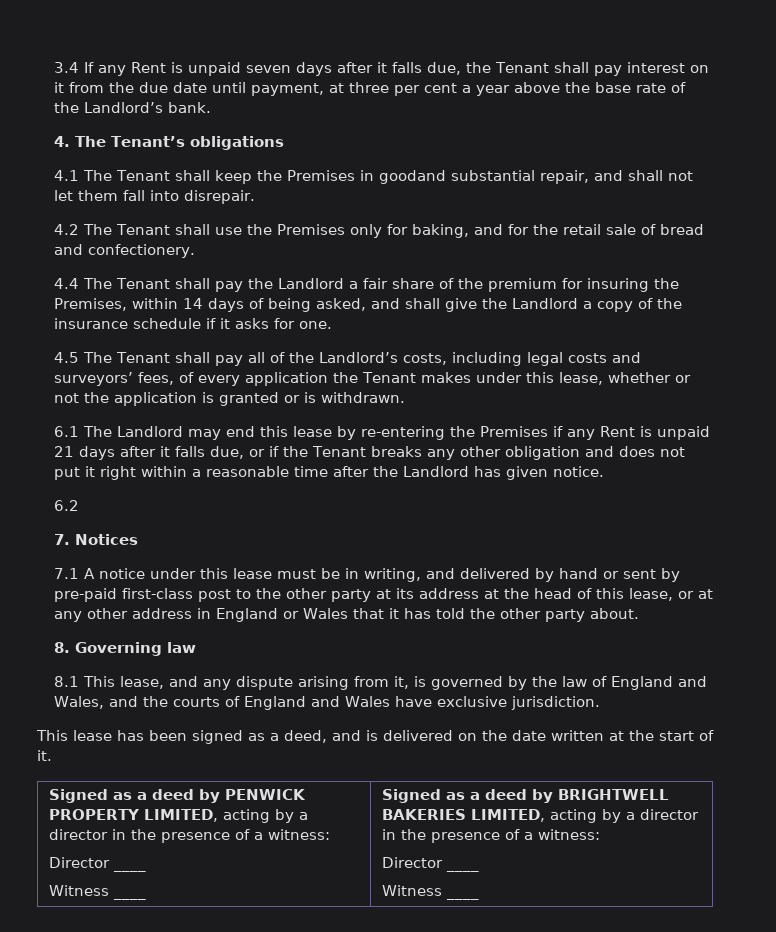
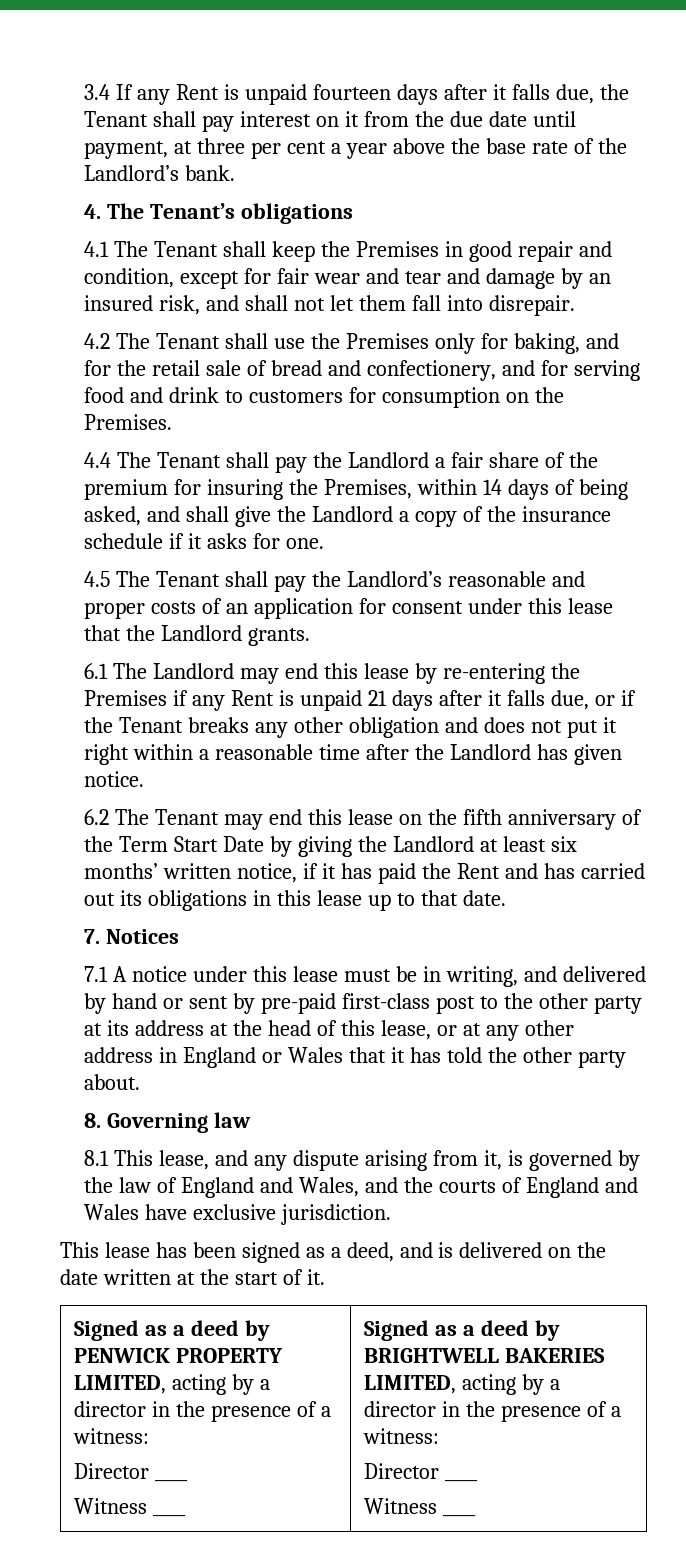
- 3.4 If any Rent is unpaid seven days after it falls due, the Tenant shall pay interest on it from the due date until payment, at three per cent a year above the base rate of the Landlord’s bank.
+ 3.4 If any Rent is unpaid fourteen days after it falls due, the Tenant shall pay interest on it from the due date until payment, at three per cent a year above the base rate of the Landlord’s bank.
- 4.1 The Tenant shall keep the Premises in goodand substantial repair, and shall not let them fall into disrepair.
+ 4.1 The Tenant shall keep the Premises in good repair and condition, except for fair wear and tear and damage by an insured risk, and shall not let them fall into disrepair.
- 4.2 The Tenant shall use the Premises only for baking, and for the retail sale of bread and confectionery.
+ 4.2 The Tenant shall use the Premises only for baking, and for the retail sale of bread and confectionery, and for serving food and drink to customers for consumption on the Premises.
- 4.5 The Tenant shall pay all of the Landlord’s costs, including legal costs and surveyors’ fees, of every application the Tenant makes under this lease, whether or not the application is granted or is withdrawn.
+ 4.5 The Tenant shall pay the Landlord’s reasonable and proper costs of an application for consent under this lease that the Landlord grants.
- 6.2
+ 6.2 The Tenant may end this lease on the fifth anniversary of the Term Start Date by giving the Landlord at least six months’ written notice, if it has paid the Rent and has carried out its obligations in this lease up to that date.

